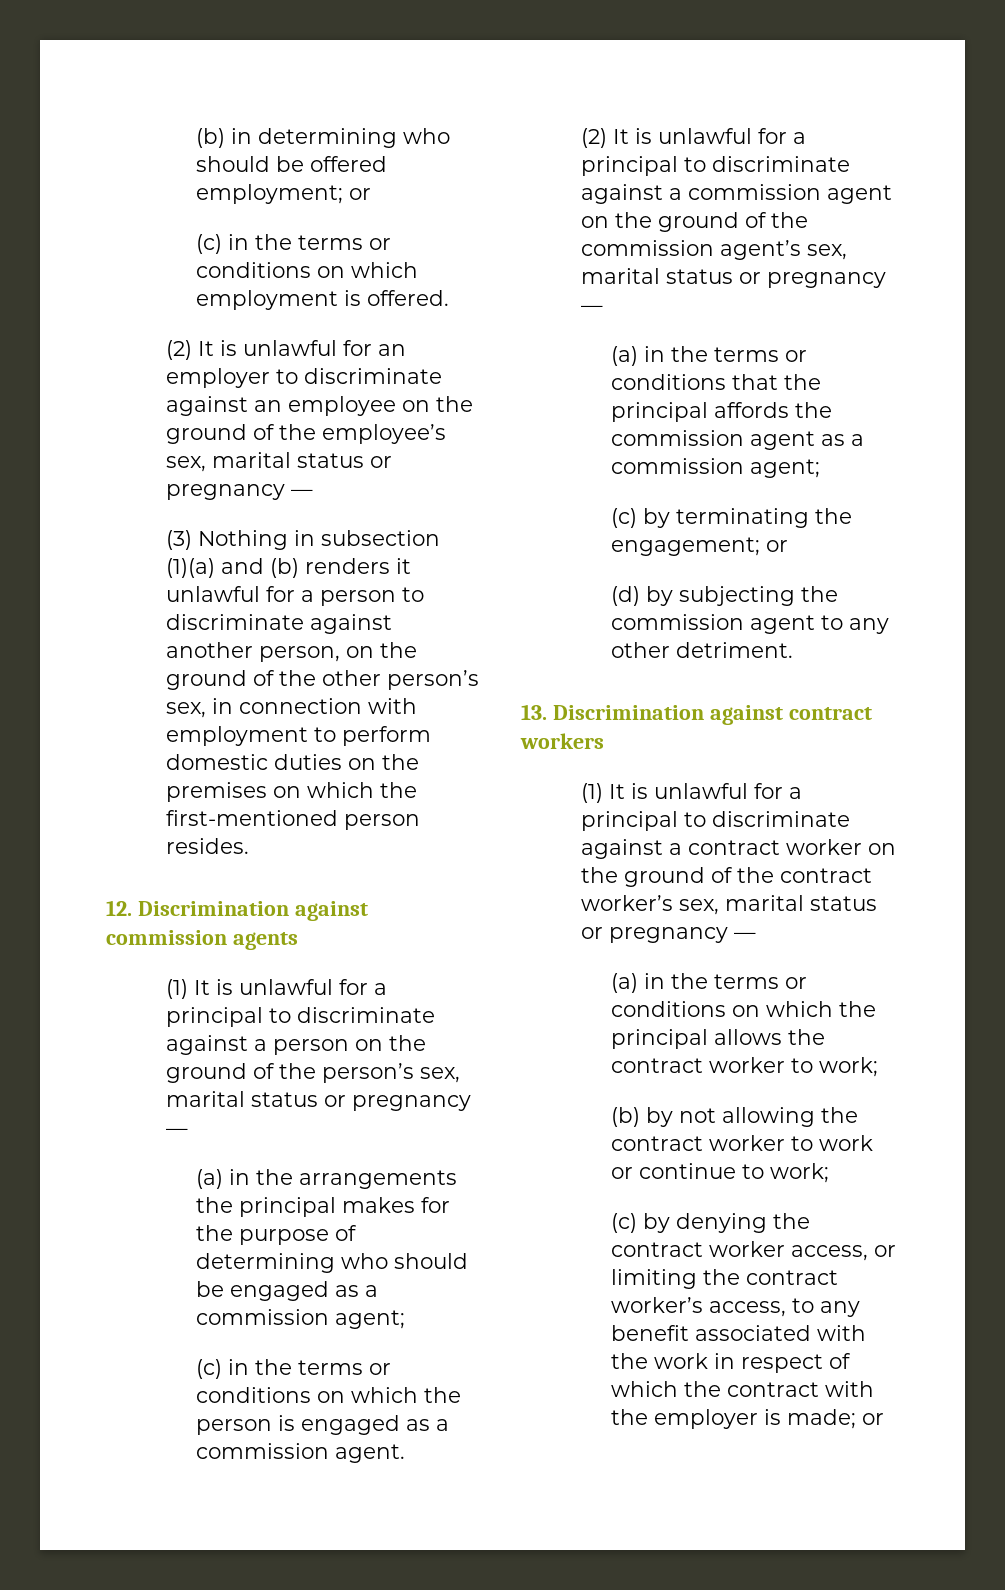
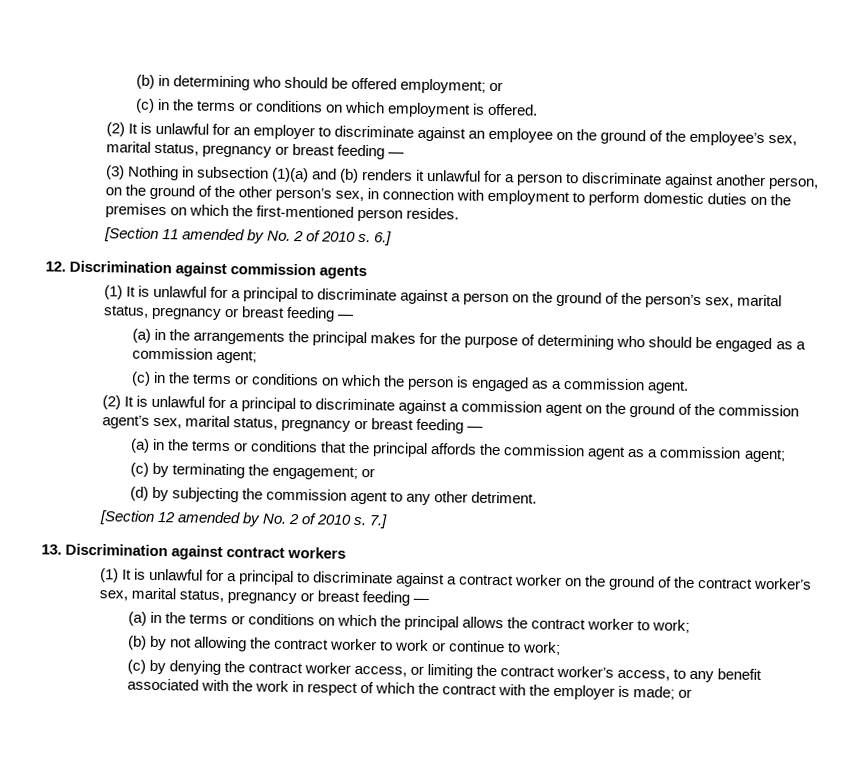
- (2) It is unlawful for an employer to discriminate against an employee on the ground of the employee’s sex, marital status or pregnancy —
+ (2) It is unlawful for an employer to discriminate against an employee on the ground of the employee’s sex, marital status, pregnancy or breast feeding —
+ [Section 11 amended by No. 2 of 2010 s. 6.]
- (1) It is unlawful for a principal to discriminate against a person on the ground of the person’s sex, marital status or pregnancy —
+ (1) It is unlawful for a principal to discriminate against a person on the ground of the person’s sex, marital status, pregnancy or breast feeding —
- (2) It is unlawful for a principal to discriminate against a commission agent on the ground of the commission agent’s sex, marital status or pregnancy —
+ (2) It is unlawful for a principal to discriminate against a commission agent on the ground of the commission agent’s sex, marital status, pregnancy or breast feeding —
+ [Section 12 amended by No. 2 of 2010 s. 7.]
- (1) It is unlawful for a principal to discriminate against a contract worker on the ground of the contract worker’s sex, marital status or pregnancy —
+ (1) It is unlawful for a principal to discriminate against a contract worker on the ground of the contract worker’s sex, marital status, pregnancy or breast feeding —

